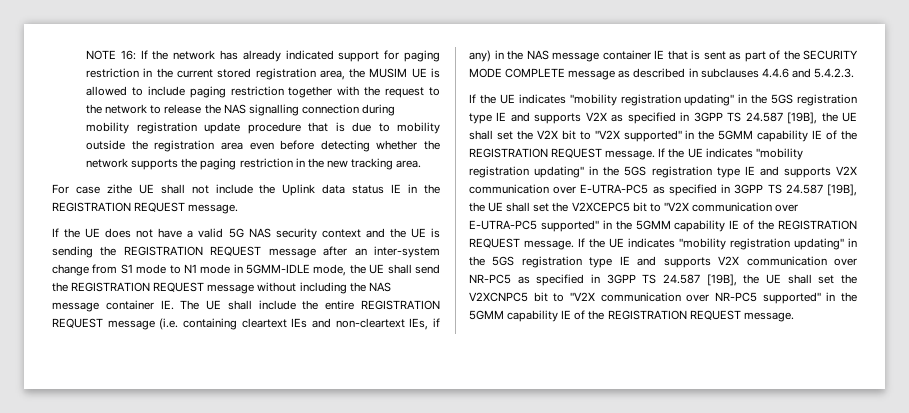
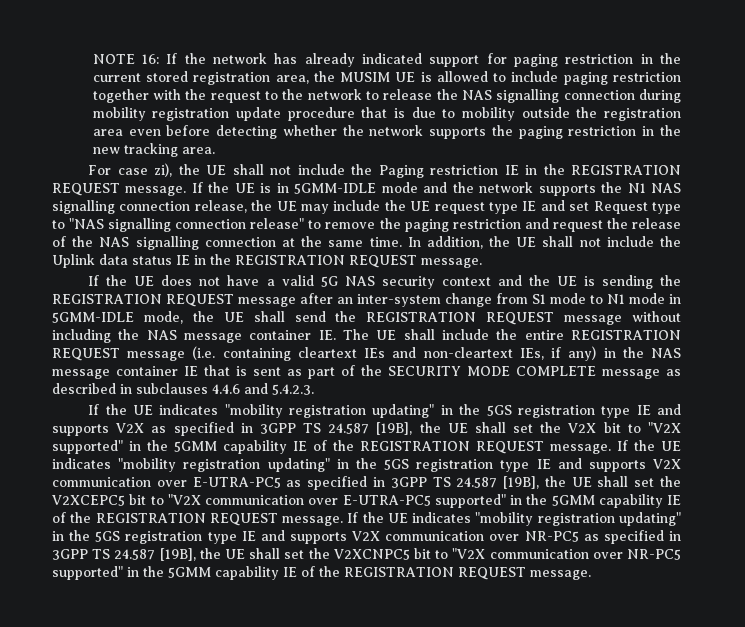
- For case zithe UE shall not include the Uplink data status IE in the REGISTRATION REQUEST message.
+ For case zi), the UE shall not include the Paging restriction IE in the REGISTRATION REQUEST message. If the UE is in 5GMM-IDLE mode and the network supports the N1 NAS signalling connection release, the UE may include the UE request type IE and set Request type to "NAS signalling connection release" to remove the paging restriction and request the release of the NAS signalling connection at the same time. In addition, the UE shall not include the Uplink data status IE in the REGISTRATION REQUEST message.

